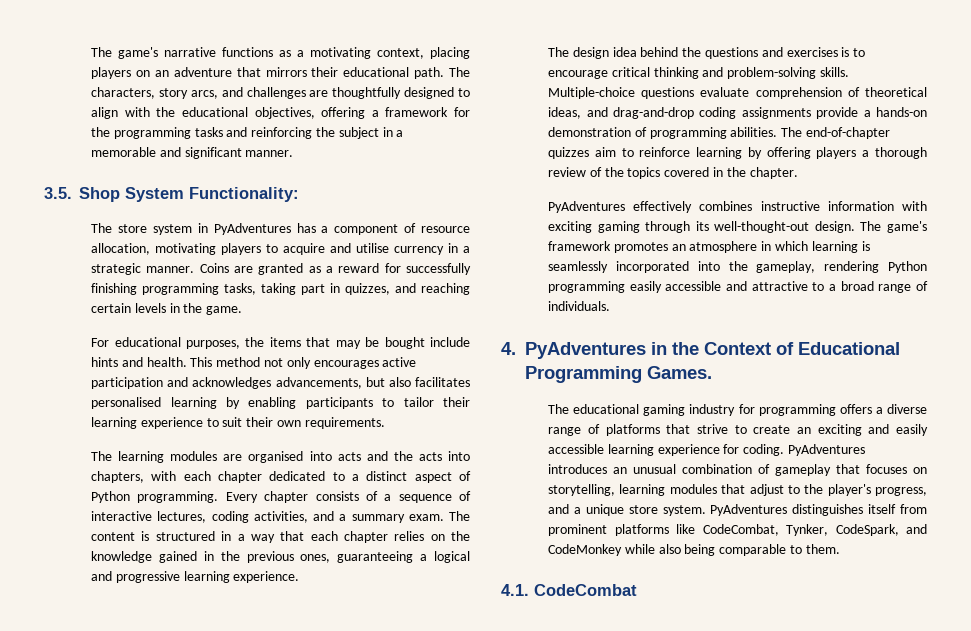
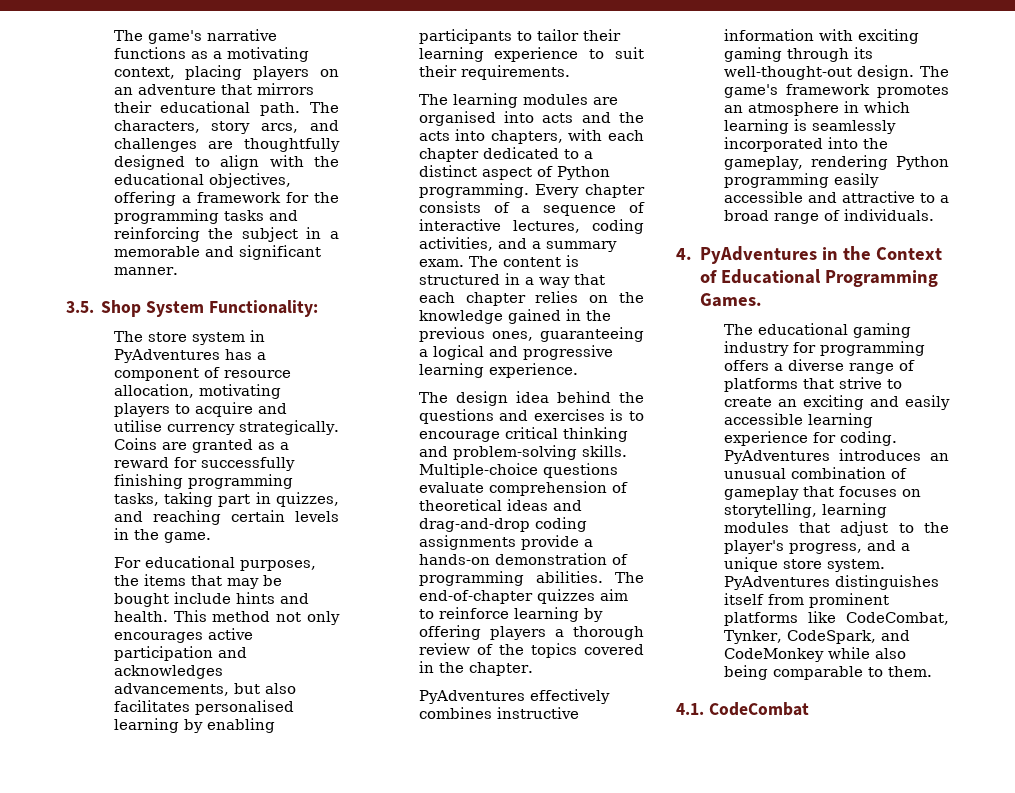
- The store system in PyAdventures has a component of resource allocation, motivating players to acquire and utilise currency in a strategic manner.
+ The store system in PyAdventures has a component of resource allocation, motivating players to acquire and utilise currency strategically.
- This method not only encourages active participation and acknowledges advancements, but also facilitates personalised learning by enabling participants to tailor their learning experience to suit their own requirements.
+ This method not only encourages active participation and acknowledges advancements, but also facilitates personalised learning by enabling participants to tailor their learning experience to suit their requirements.
- Multiple-choice questions evaluate comprehension of theoretical ideas, and drag-and-drop coding assignments provide a hands-on demonstration of programming abilities.
+ Multiple-choice questions evaluate comprehension of theoretical ideas and drag-and-drop coding assignments provide a hands-on demonstration of programming abilities.

